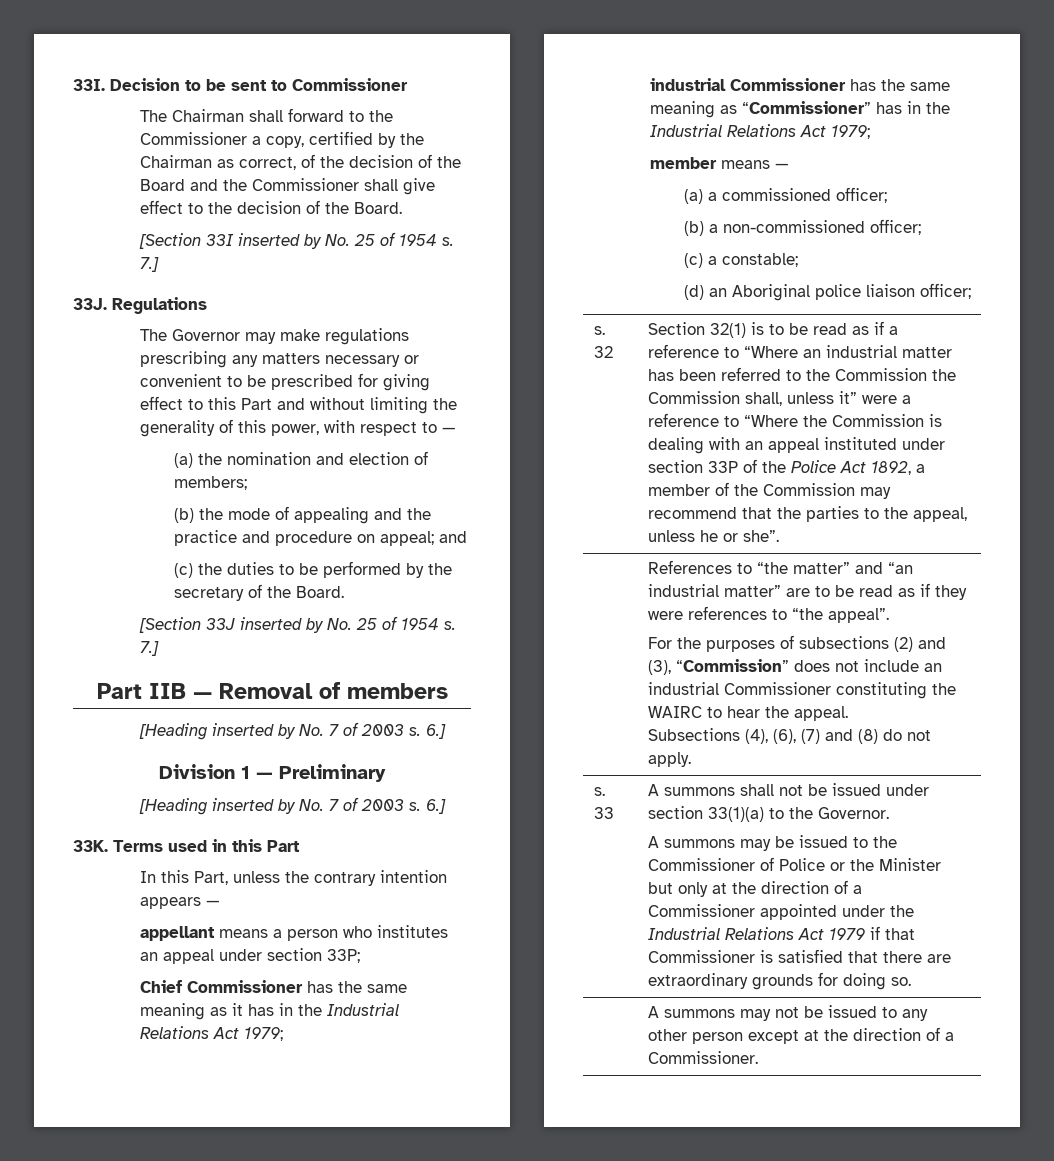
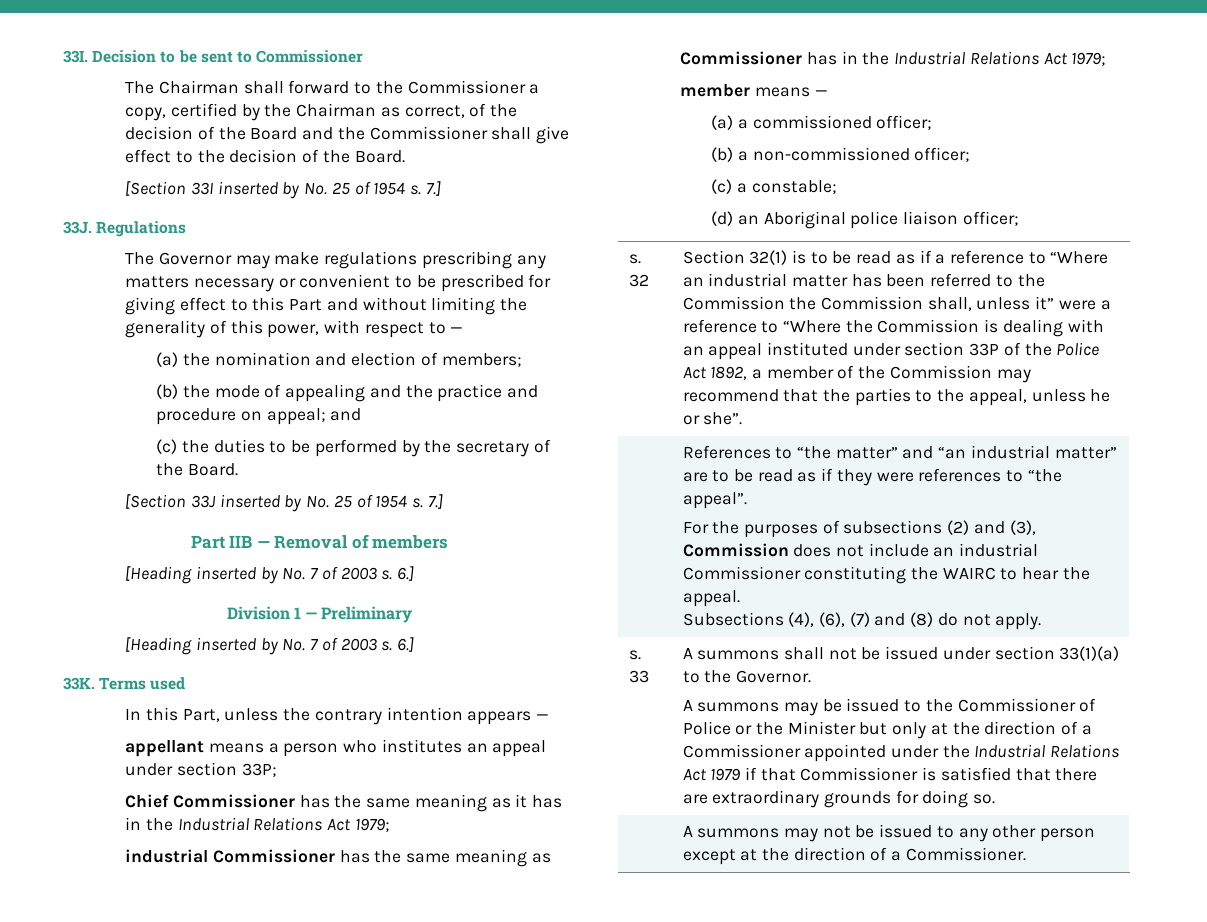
- Terms used in this Part
+ Terms used
- industrial Commissioner has the same meaning as “Commissioner” has in the Industrial Relations Act 1979;
+ industrial Commissioner has the same meaning as Commissioner has in the Industrial Relations Act 1979;
- For the purposes of subsections (2) and (3), “Commission” does not include an industrial Commissioner constituting the WAIRC to hear the appeal.
+ For the purposes of subsections (2) and (3), Commission does not include an industrial Commissioner constituting the WAIRC to hear the appeal.

